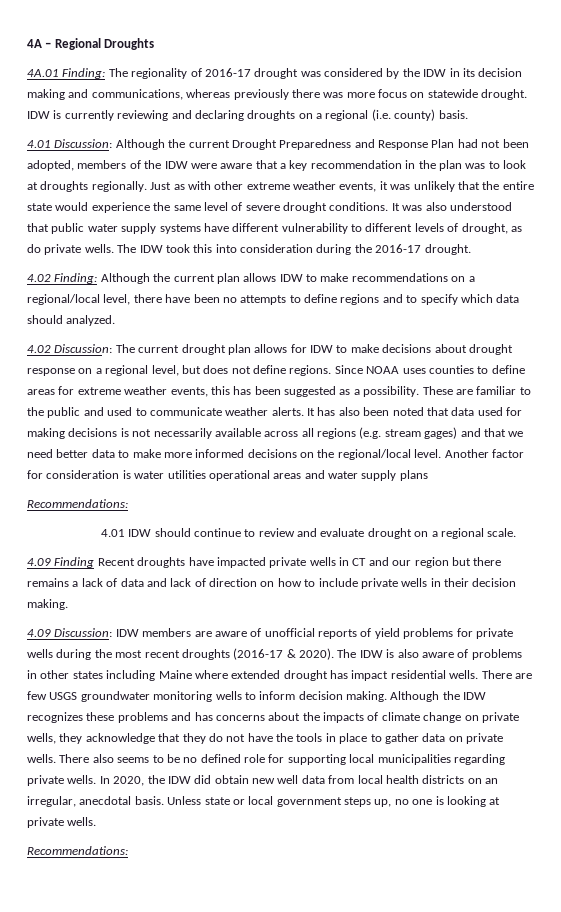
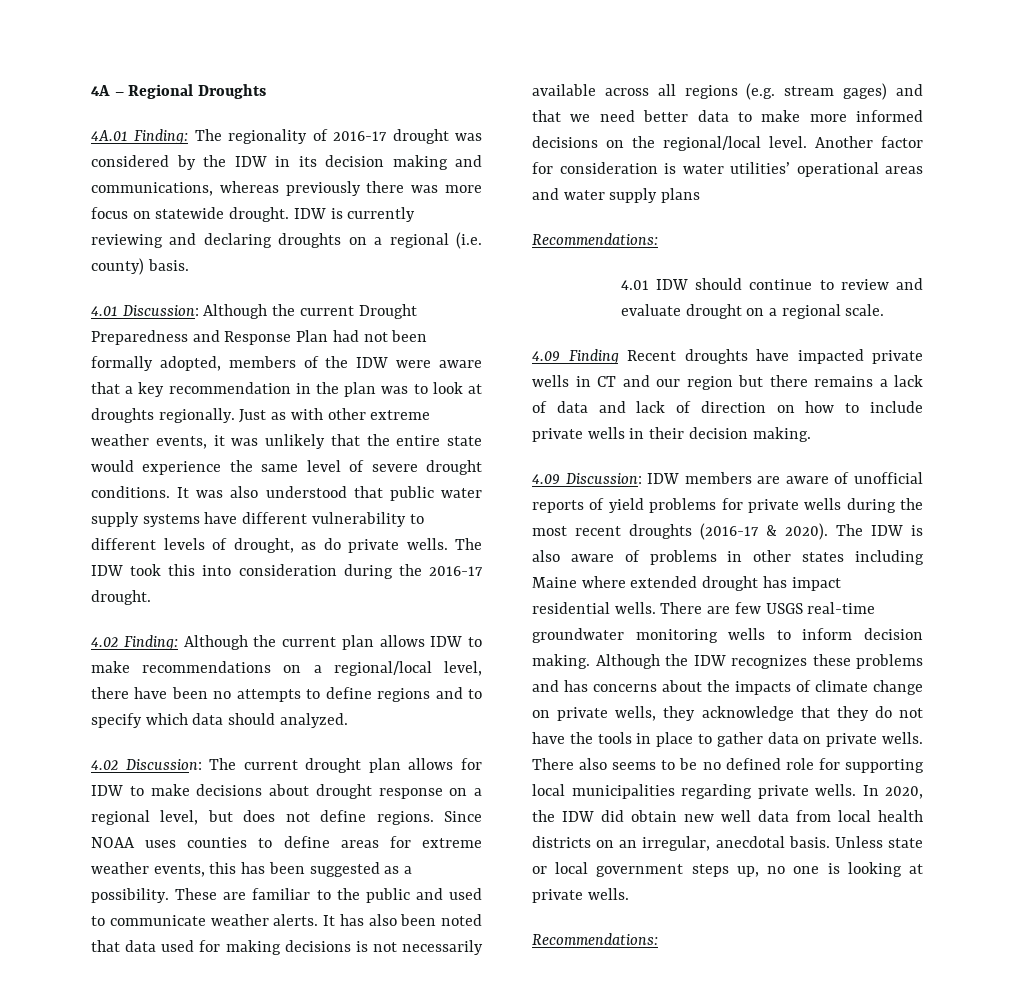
- 4.01 Discussion: Although the current Drought Preparedness and Response Plan had not been adopted, members of the IDW were aware that a key recommendation in the plan was to look at droughts regionally.
+ 4.01 Discussion: Although the current Drought Preparedness and Response Plan had not been formally adopted, members of the IDW were aware that a key recommendation in the plan was to look at droughts regionally.
- Another factor for consideration is water utilities operational areas and water supply plans
+ Another factor for consideration is water utilities’ operational areas and water supply plans
- There are few USGS groundwater monitoring wells to inform decision making.
+ There are few USGS real-time groundwater monitoring wells to inform decision making.

